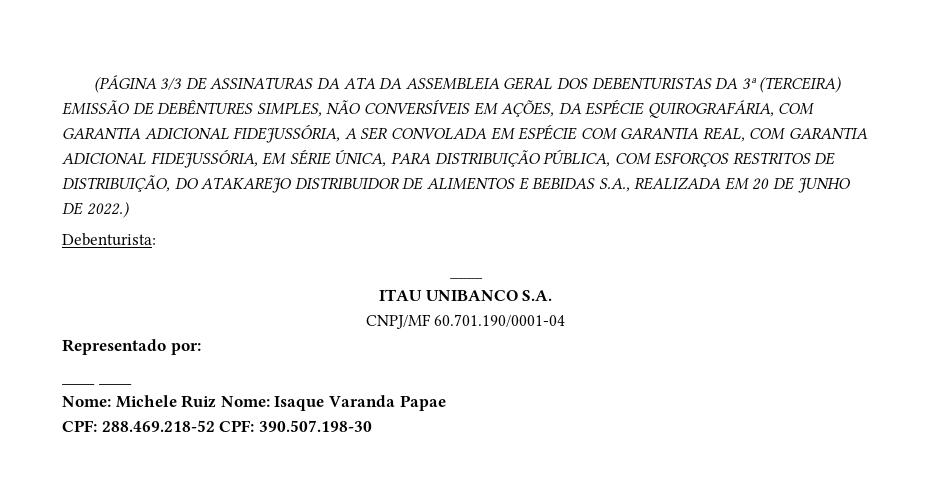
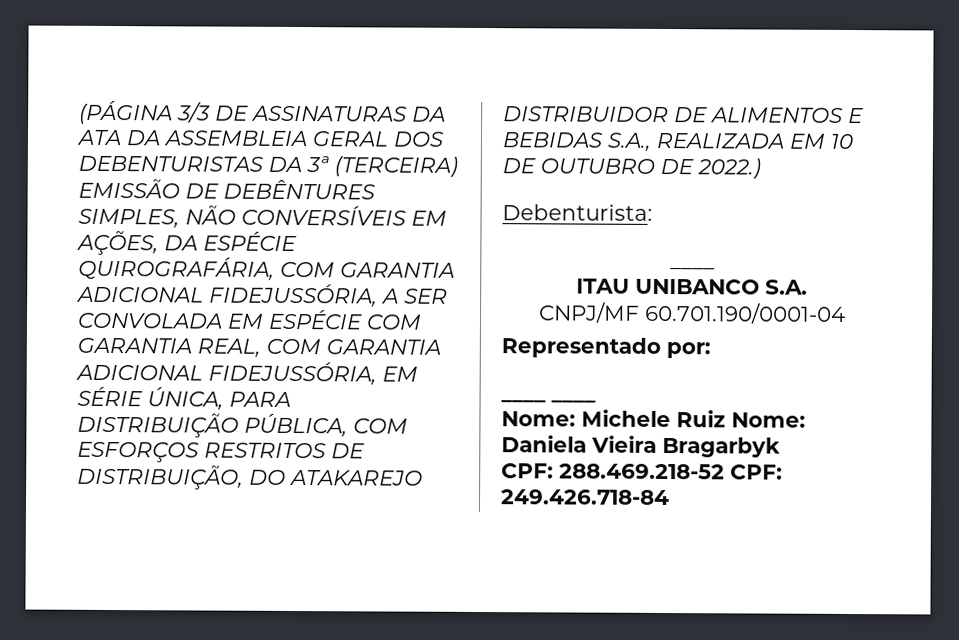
- (PÁGINA 3/3 DE ASSINATURAS DA ATA DA ASSEMBLEIA GERAL DOS DEBENTURISTAS DA 3ª (TERCEIRA) EMISSÃO DE DEBÊNTURES SIMPLES, NÃO CONVERSÍVEIS EM AÇÕES, DA ESPÉCIE QUIROGRAFÁRIA, COM GARANTIA ADICIONAL FIDEJUSSÓRIA, A SER CONVOLADA EM ESPÉCIE COM GARANTIA REAL, COM GARANTIA ADICIONAL FIDEJUSSÓRIA, EM SÉRIE ÚNICA, PARA DISTRIBUIÇÃO PÚBLICA, COM ESFORÇOS RESTRITOS DE DISTRIBUIÇÃO, DO ATAKAREJO DISTRIBUIDOR DE ALIMENTOS E BEBIDAS S.A., REALIZADA EM 20 DE JUNHO DE 2022.)
+ (PÁGINA 3/3 DE ASSINATURAS DA ATA DA ASSEMBLEIA GERAL DOS DEBENTURISTAS DA 3ª (TERCEIRA) EMISSÃO DE DEBÊNTURES SIMPLES, NÃO CONVERSÍVEIS EM AÇÕES, DA ESPÉCIE QUIROGRAFÁRIA, COM GARANTIA ADICIONAL FIDEJUSSÓRIA, A SER CONVOLADA EM ESPÉCIE COM GARANTIA REAL, COM GARANTIA ADICIONAL FIDEJUSSÓRIA, EM SÉRIE ÚNICA, PARA DISTRIBUIÇÃO PÚBLICA, COM ESFORÇOS RESTRITOS DE DISTRIBUIÇÃO, DO ATAKAREJO DISTRIBUIDOR DE ALIMENTOS E BEBIDAS S.A., REALIZADA EM 10 DE OUTUBRO DE 2022.)
- Nome: Michele Ruiz Nome: Isaque Varanda Papae
+ Nome: Michele Ruiz Nome: Daniela Vieira Bragarbyk
- CPF: 288.469.218-52 CPF: 390.507.198-30
+ CPF: 288.469.218-52 CPF: 249.426.718-84

